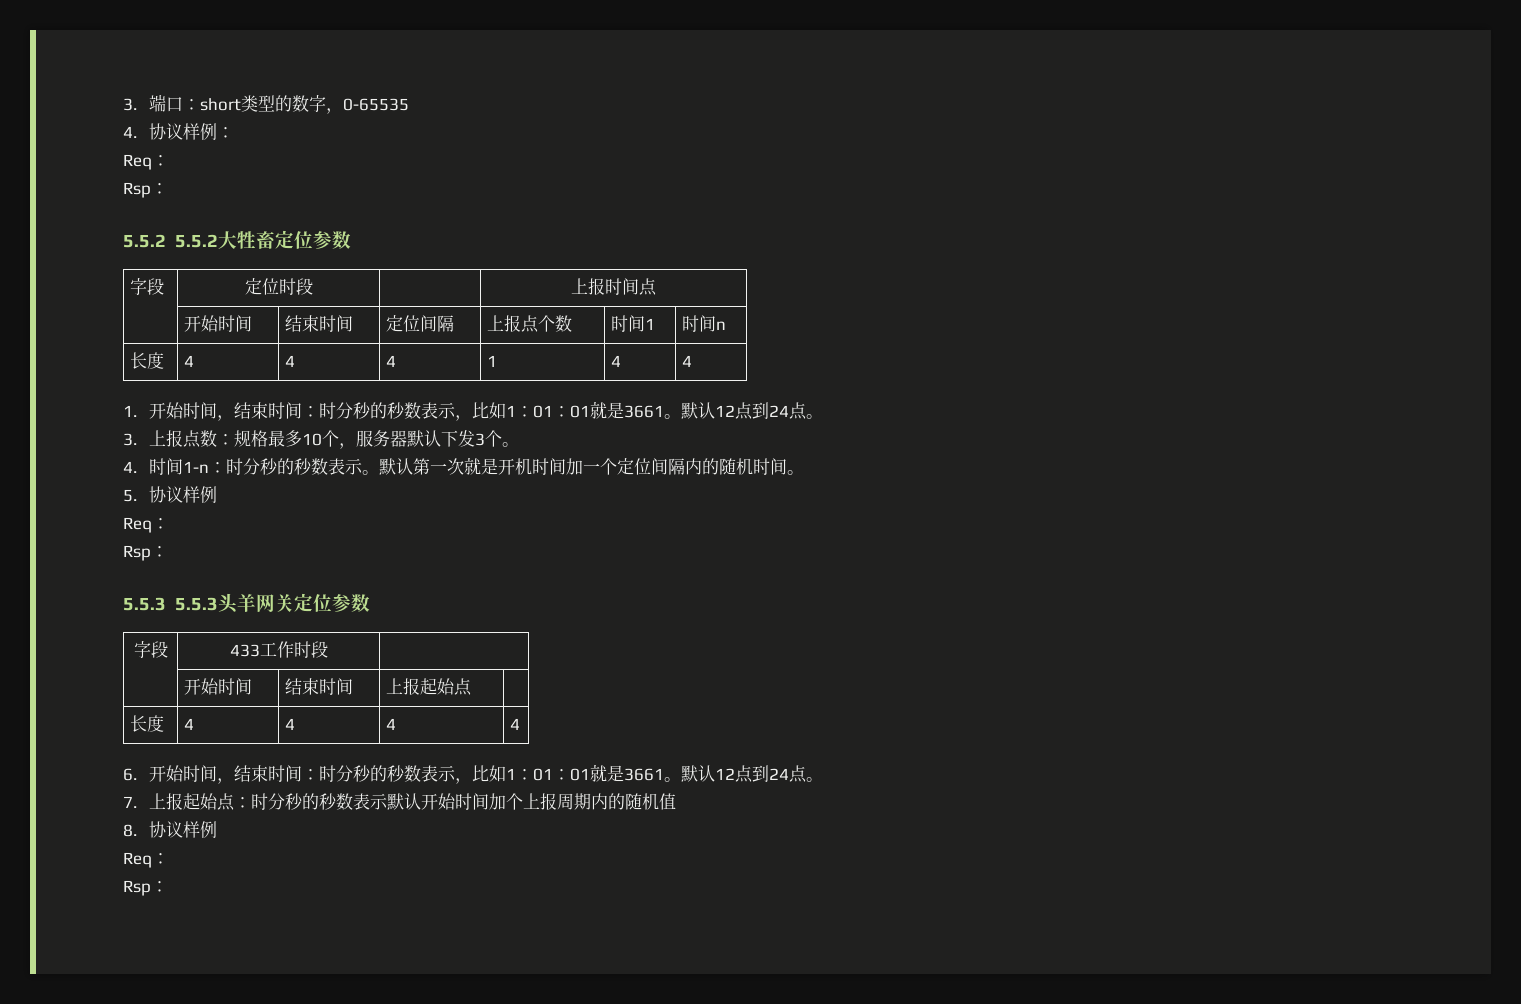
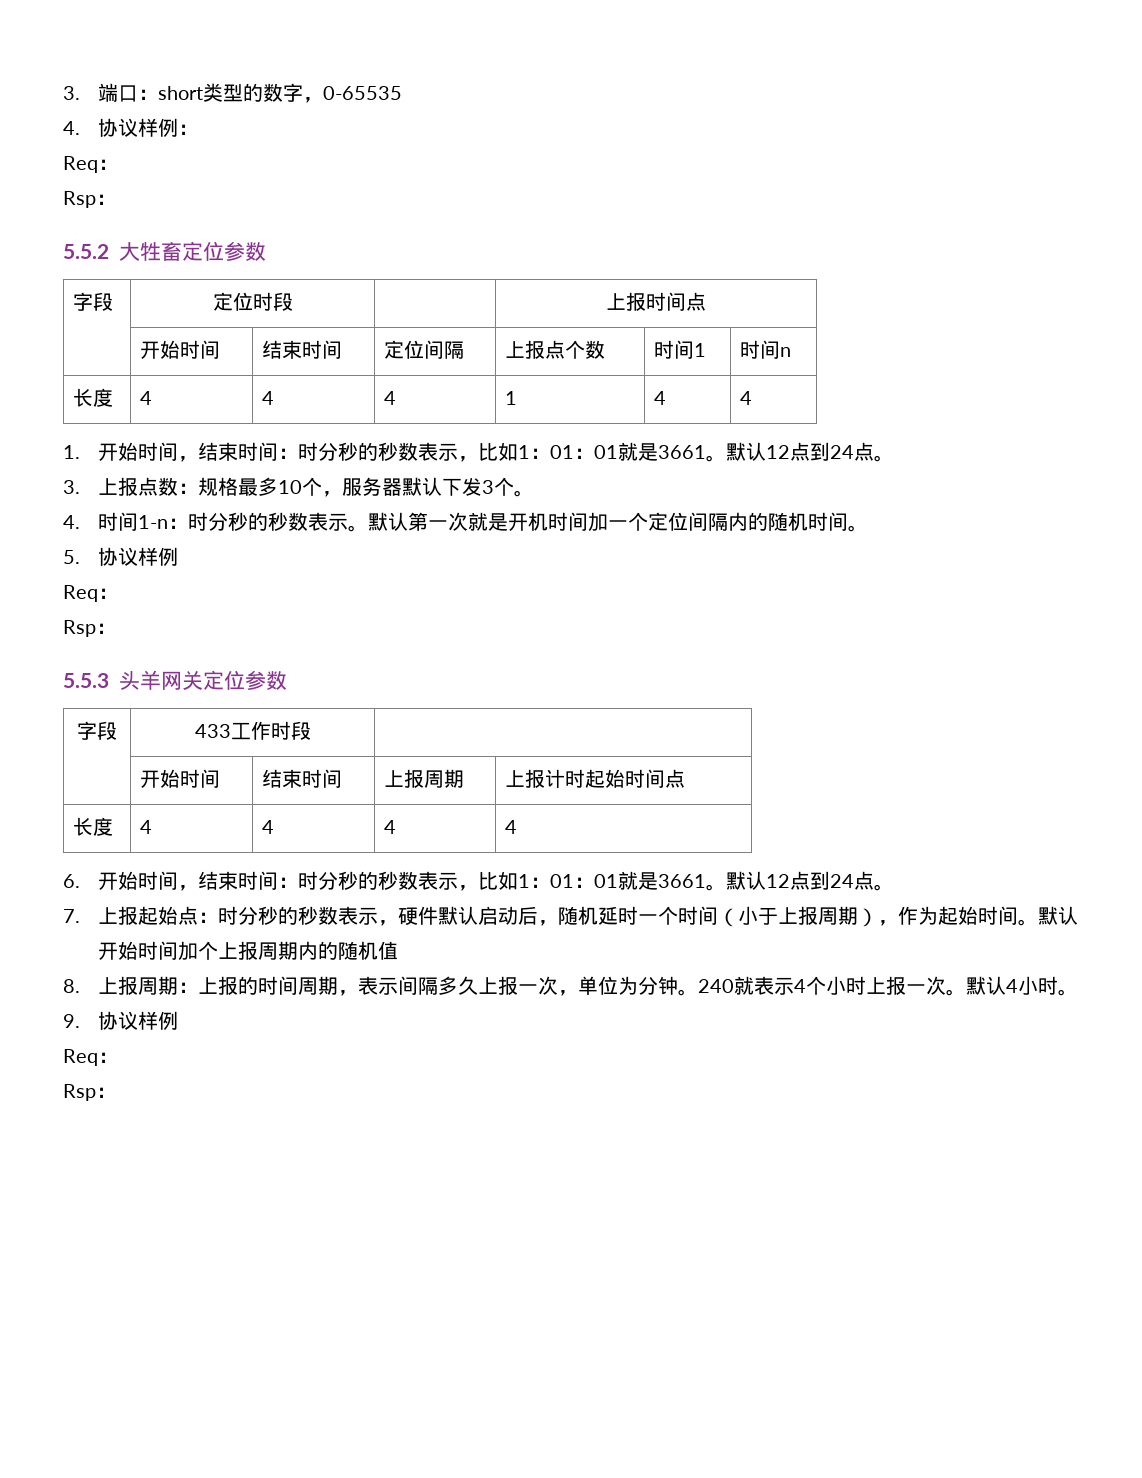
- 5.5.2 5.5.2大牲畜定位参数
+ 5.5.2大牲畜定位参数
- 5.5.3 5.5.3头羊网关定位参数
+ 5.5.3头羊网关定位参数
- | 开始时间 | 结束时间 | 上报起始点 |
+ | 开始时间 | 结束时间 | 上报周期 | 上报计时起始时间点
- 7.上报起始点：时分秒的秒数表示默认开始时间加个上报周期内的随机值
+ 7.上报起始点：时分秒的秒数表示，硬件默认启动后，随机延时一个时间（小于上报周期），作为起始时间。默认开始时间加个上报周期内的随机值
- 8.协议样例
+ 8.上报周期：上报的时间周期，表示间隔多久上报一次，单位为分钟。240就表示4个小时上报一次。默认4小时。
+ 9.协议样例

